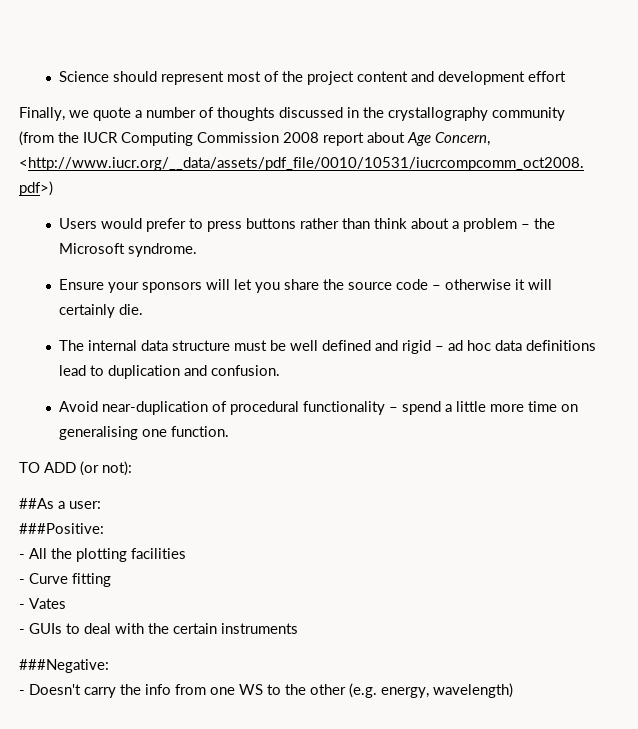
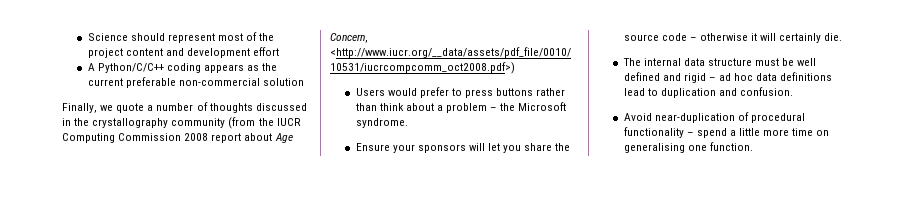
+ A Python/C/C++ coding appears as the current preferable non-commercial solution
- TO ADD (or not):
- ##As a user:
- ###Positive:
- - All the plotting facilities
- - Curve fitting
- - Vates
- - GUIs to deal with the certain instruments
- ###Negative:
- - Doesn't carry the info from one WS to the other (e.g. energy, wavelength)

